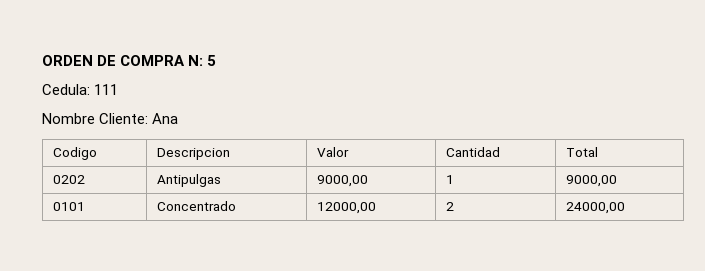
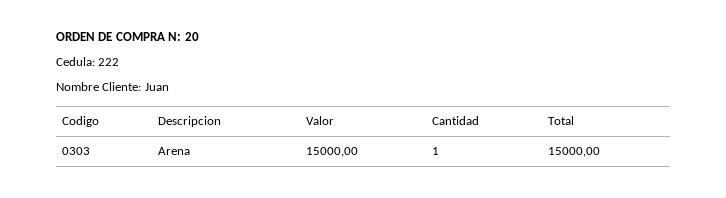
- ORDEN DE COMPRA N: 5
+ ORDEN DE COMPRA N: 20
- Cedula: 111
+ Cedula: 222
- Nombre Cliente: Ana
+ Nombre Cliente: Juan
- 0202 | Antipulgas | 9000,00 | 1 | 9000,00
- 0101 | Concentrado | 12000,00 | 2 | 24000,00
+ 0303 | Arena | 15000,00 | 1 | 15000,00

